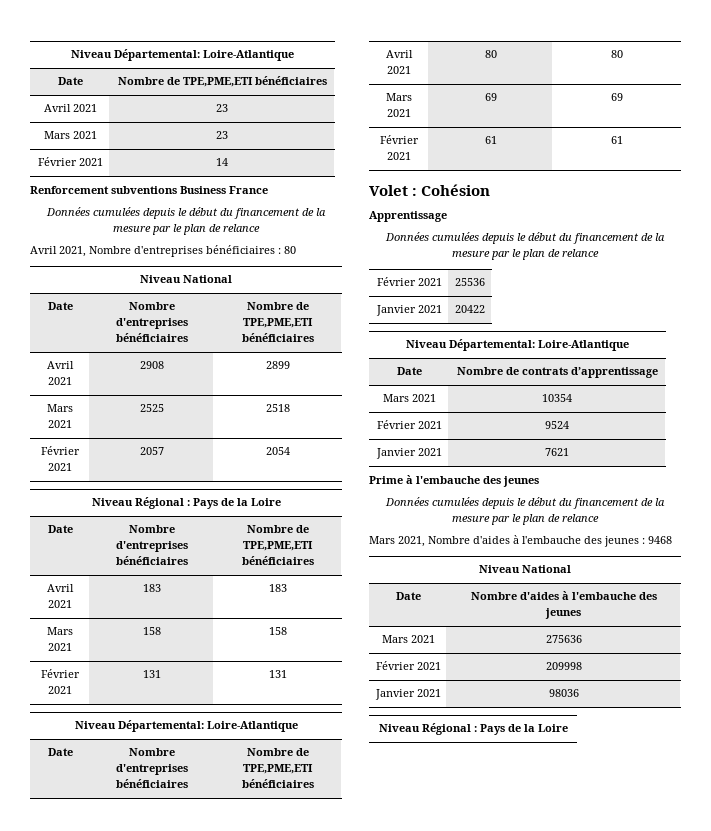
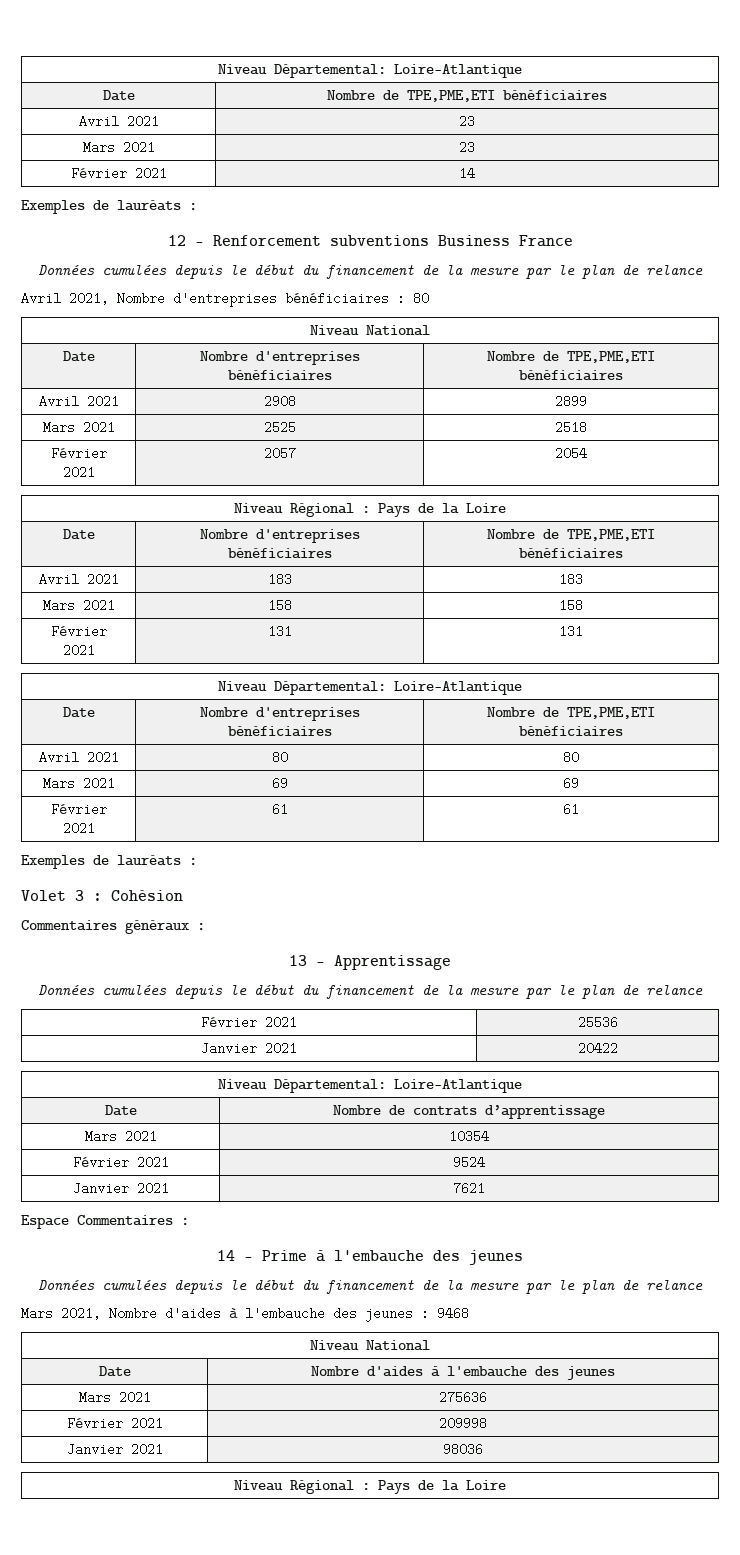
  Février 2021 | 14
- Renforcement subventions Business France
+ Exemples de lauréats :
+ 12 - Renforcement subventions Business France
  Février 2021 | 61 | 61
+ Exemples de lauréats :
- Volet : Cohésion
+ Volet 3 : Cohésion
- Apprentissage
+ Commentaires généraux :
+ 13 - Apprentissage
- Prime à l'embauche des jeunes
+ Espace Commentaires :
+ 14 - Prime à l'embauche des jeunes

